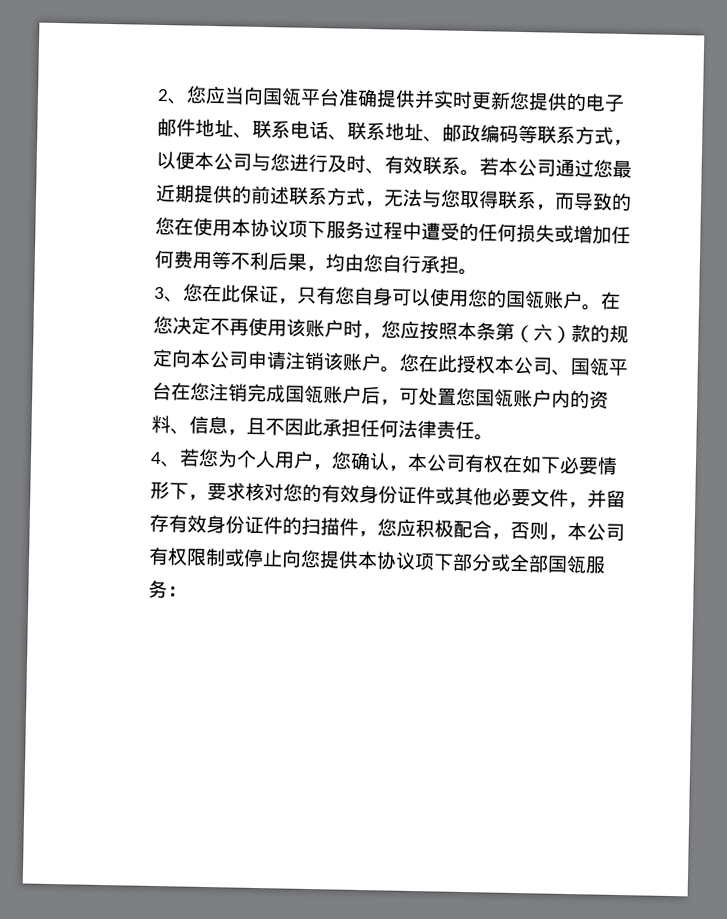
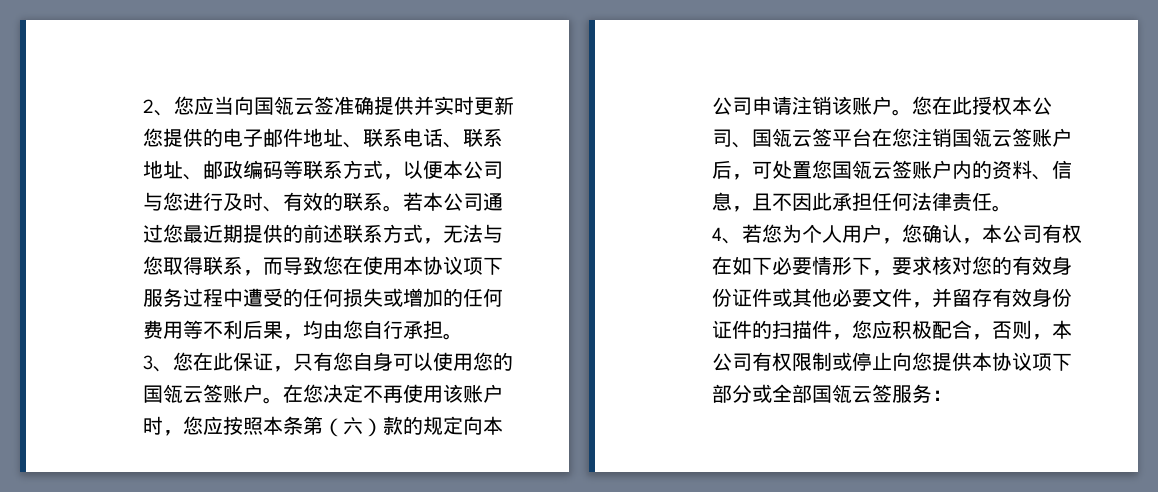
- 2、您应当向国瓴平台准确提供并实时更新您提供的电子邮件地址、联系电话、联系地址、邮政编码等联系方式，以便本公司与您进行及时、有效联系。
+ 2、您应当向国瓴云签准确提供并实时更新您提供的电子邮件地址、联系电话、联系地址、邮政编码等联系方式，以便本公司与您进行及时、有效的联系。
- 若本公司通过您最近期提供的前述联系方式，无法与您取得联系，而导致的您在使用本协议项下服务过程中遭受的任何损失或增加任何费用等不利后果，均由您自行承担。
+ 若本公司通过您最近期提供的前述联系方式，无法与您取得联系，而导致您在使用本协议项下服务过程中遭受的任何损失或增加的任何费用等不利后果，均由您自行承担。
- 3、您在此保证，只有您自身可以使用您的国瓴账户。
+ 3、您在此保证，只有您自身可以使用您的国瓴云签账户。
- 您在此授权本公司、国瓴平台在您注销完成国瓴账户后，可处置您国瓴账户内的资料、信息，且不因此承担任何法律责任。
+ 您在此授权本公司、国瓴云签平台在您注销国瓴云签账户后，可处置您国瓴云签账户内的资料、信息，且不因此承担任何法律责任。
- 4、若您为个人用户，您确认，本公司有权在如下必要情形下，要求核对您的有效身份证件或其他必要文件，并留存有效身份证件的扫描件，您应积极配合，否则，本公司有权限制或停止向您提供本协议项下部分或全部国瓴服务：
+ 4、若您为个人用户，您确认，本公司有权在如下必要情形下，要求核对您的有效身份证件或其他必要文件，并留存有效身份证件的扫描件，您应积极配合，否则，本公司有权限制或停止向您提供本协议项下部分或全部国瓴云签服务：

